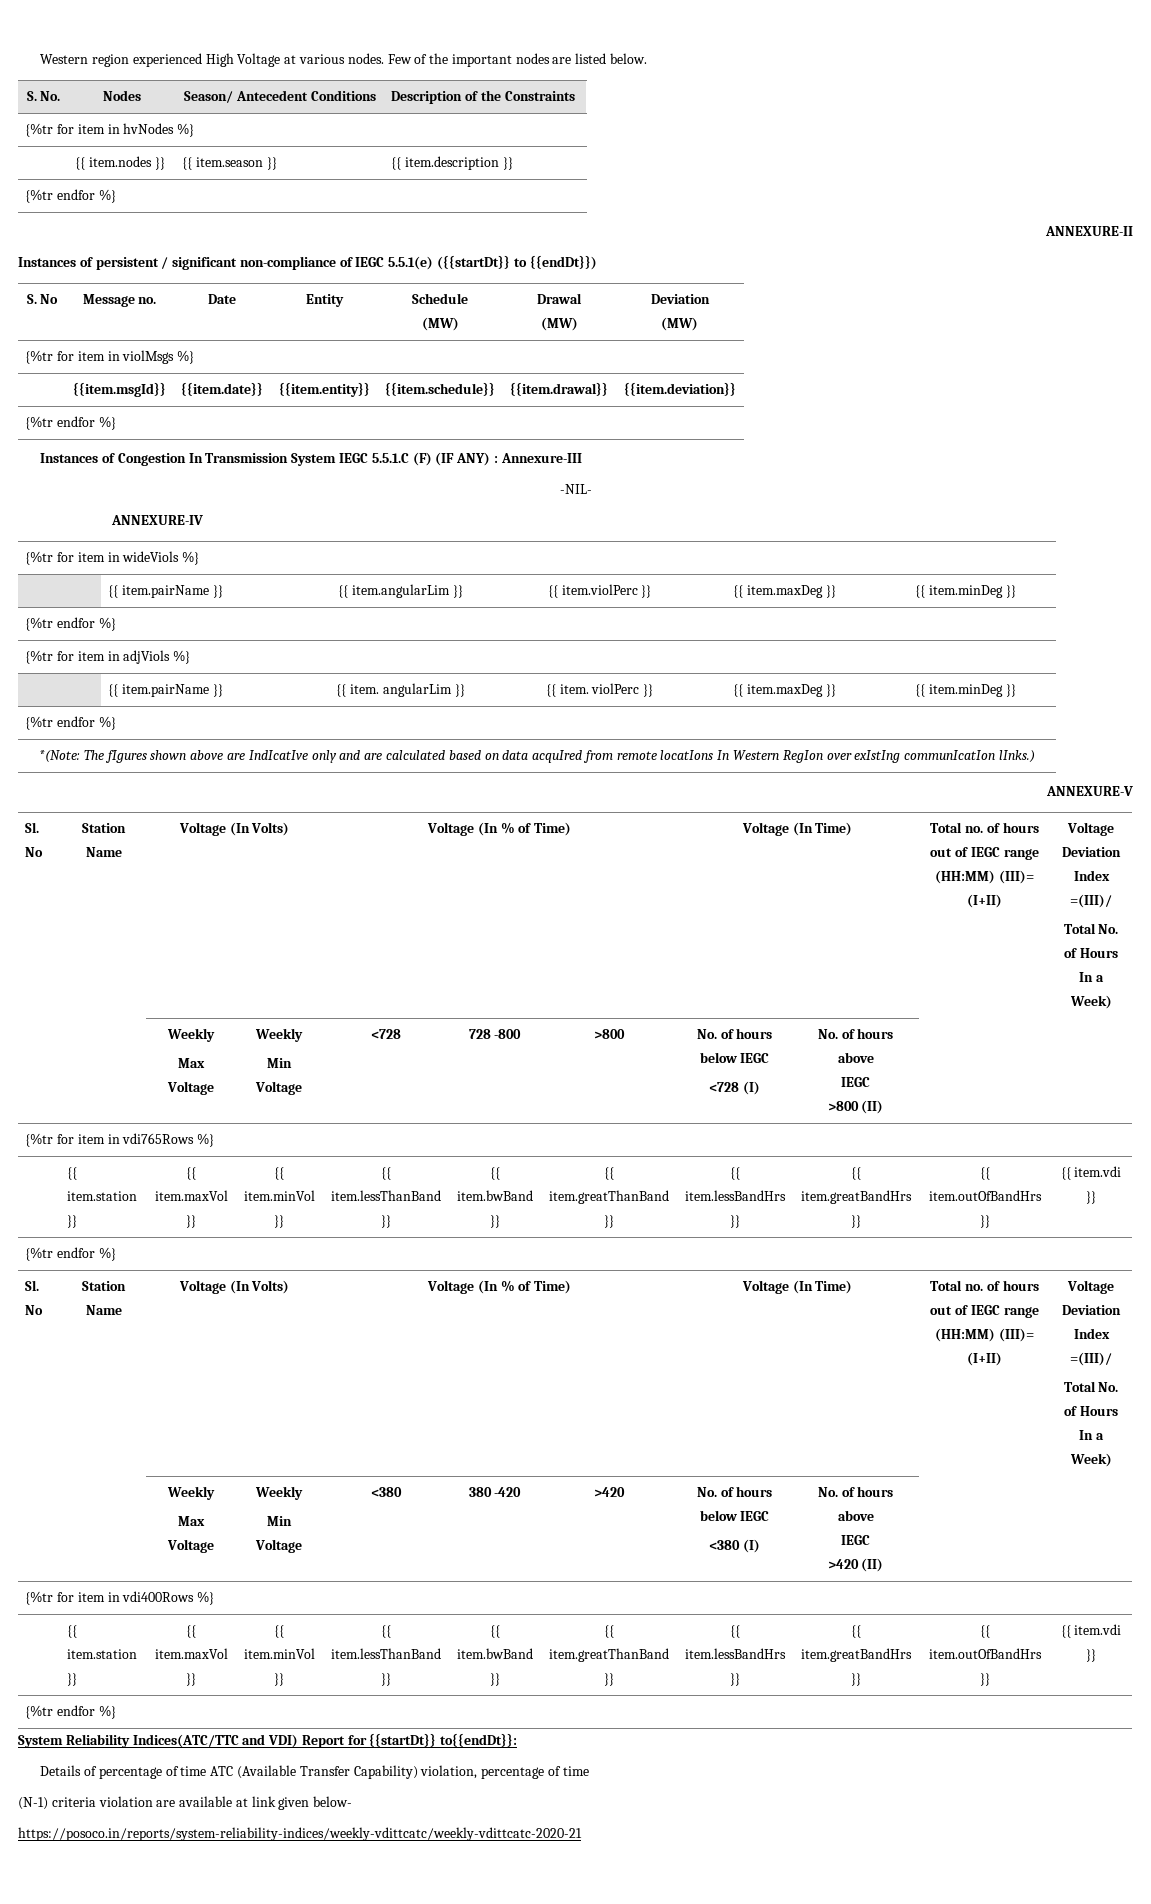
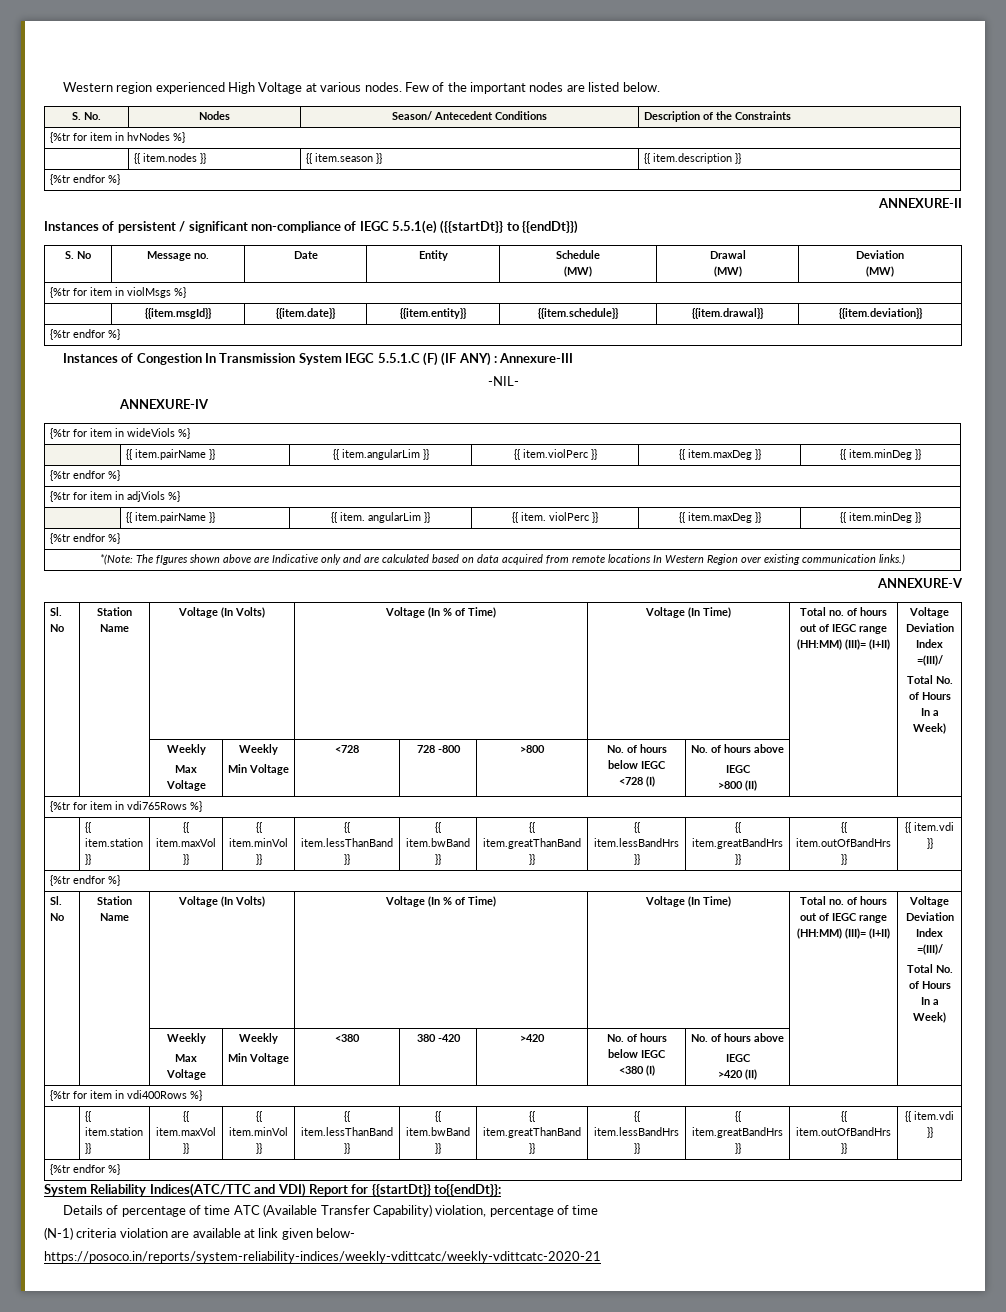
- *(Note: The fIgures shown above are IndIcatIve only and are calculated based on data acquIred from remote locatIons In Western RegIon over exIstIng communIcatIon lInks.)
+ *(Note: The fIgures shown above are Indicative only and are calculated based on data acquired from remote locations In Western Region over existing communication links.)

